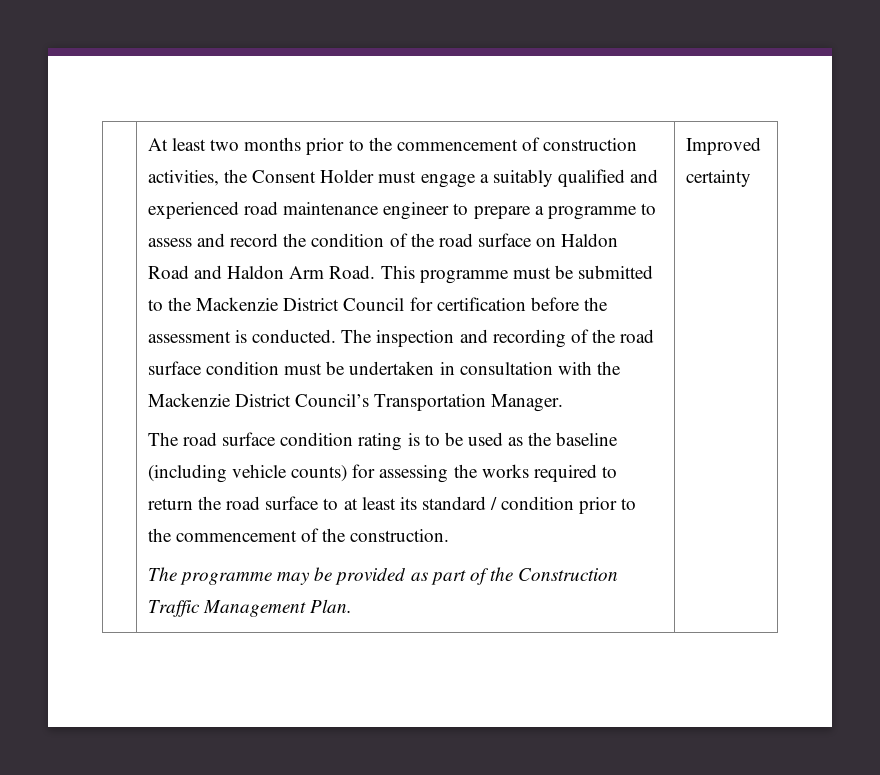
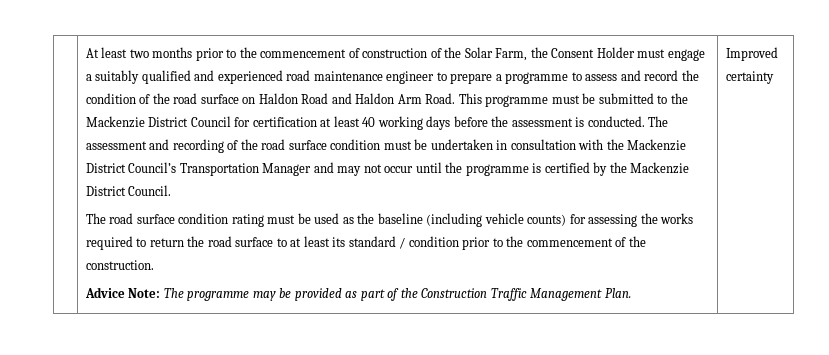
- At least two months prior to the commencement of construction activities, the Consent Holder must engage a suitably qualified and experienced road maintenance engineer to prepare a programme to assess and record the condition of the road surface on Haldon Road and Haldon Arm Road.
+ At least two months prior to the commencement of construction of the Solar Farm, the Consent Holder must engage a suitably qualified and experienced road maintenance engineer to prepare a programme to assess and record the condition of the road surface on Haldon Road and Haldon Arm Road.
- This programme must be submitted to the Mackenzie District Council for certification before the assessment is conducted.
+ This programme must be submitted to the Mackenzie District Council for certification at least 40 working days before the assessment is conducted.
- The inspection and recording of the road surface condition must be undertaken in consultation with the Mackenzie District Council’s Transportation Manager.
+ The assessment and recording of the road surface condition must be undertaken in consultation with the Mackenzie District Council’s Transportation Manager and may not occur until the programme is certified by the Mackenzie District Council.
- The road surface condition rating is to be used as the baseline (including vehicle counts) for assessing the works required to return the road surface to at least its standard / condition prior to the commencement of the construction.
+ The road surface condition rating must be used as the baseline (including vehicle counts) for assessing the works required to return the road surface to at least its standard / condition prior to the commencement of the construction.
- The programme may be provided as part of the Construction Traffic Management Plan.
+ Advice Note: The programme may be provided as part of the Construction Traffic Management Plan.

